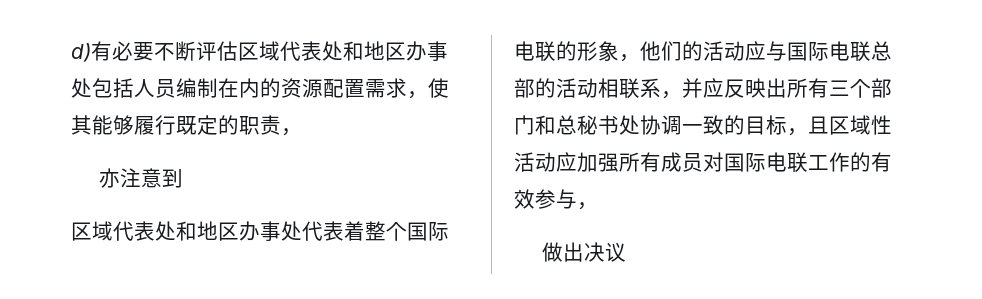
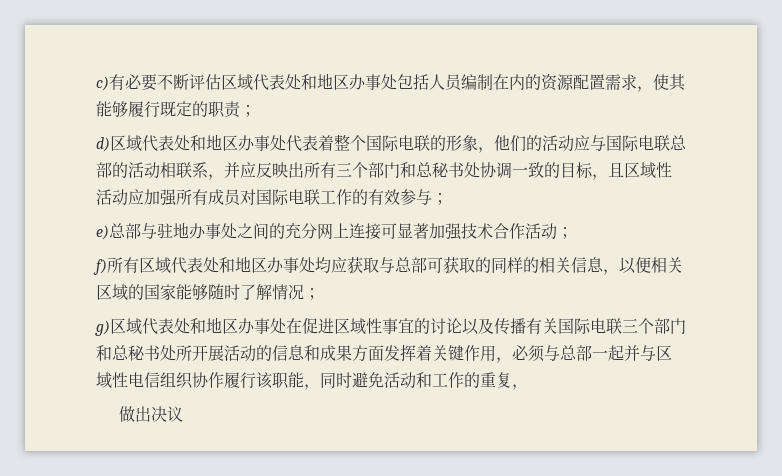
- d)有必要不断评估区域代表处和地区办事处包括人员编制在内的资源配置需求，使其能够履行既定的职责，
- 亦注意到
- 区域代表处和地区办事处代表着整个国际电联的形象，他们的活动应与国际电联总部的活动相联系，并应反映出所有三个部门和总秘书处协调一致的目标，且区域性活动应加强所有成员对国际电联工作的有效参与，
+ c)有必要不断评估区域代表处和地区办事处包括人员编制在内的资源配置需求，使其能够履行既定的职责；
+ d)区域代表处和地区办事处代表着整个国际电联的形象，他们的活动应与国际电联总部的活动相联系，并应反映出所有三个部门和总秘书处协调一致的目标，且区域性活动应加强所有成员对国际电联工作的有效参与；
+ e)总部与驻地办事处之间的充分网上连接可显著加强技术合作活动；
+ f)所有区域代表处和地区办事处均应获取与总部可获取的同样的相关信息，以便相关区域的国家能够随时了解情况；
+ g)区域代表处和地区办事处在促进区域性事宜的讨论以及传播有关国际电联三个部门和总秘书处所开展活动的信息和成果方面发挥着关键作用，必须与总部一起并与区域性电信组织协作履行该职能，同时避免活动和工作的重复，

